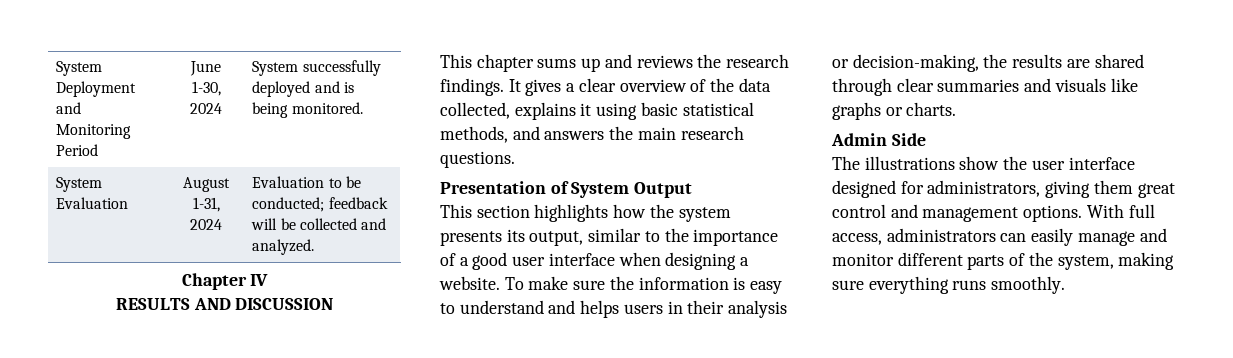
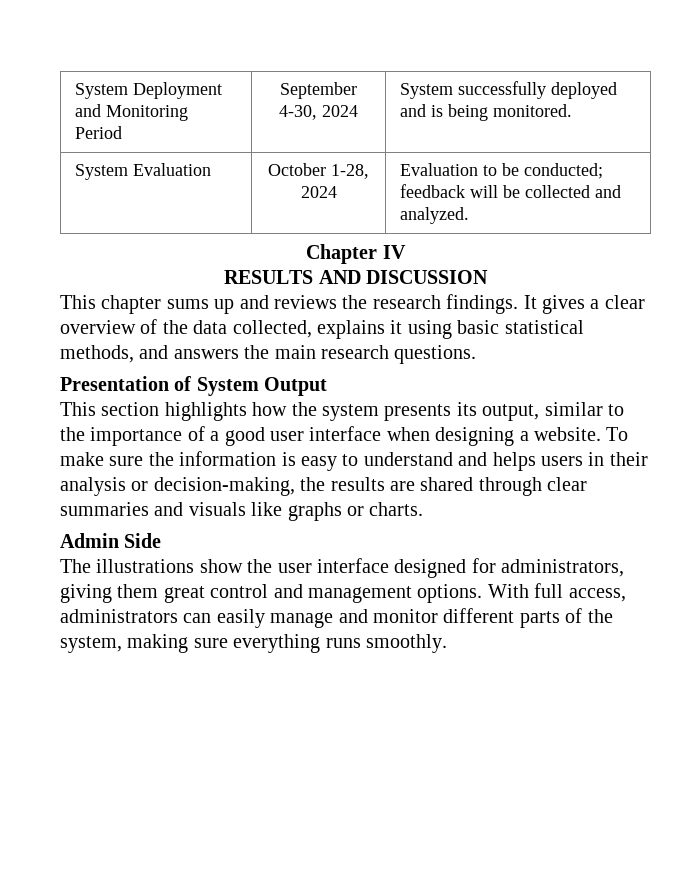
- System Deployment and Monitoring Period | June 1-30, 2024 | System successfully deployed and is being monitored.
+ System Deployment and Monitoring Period | September 4-30, 2024 | System successfully deployed and is being monitored.
- System Evaluation | August 1-31, 2024 | Evaluation to be conducted; feedback will be collected and analyzed.
+ System Evaluation | October 1-28, 2024 | Evaluation to be conducted; feedback will be collected and analyzed.

